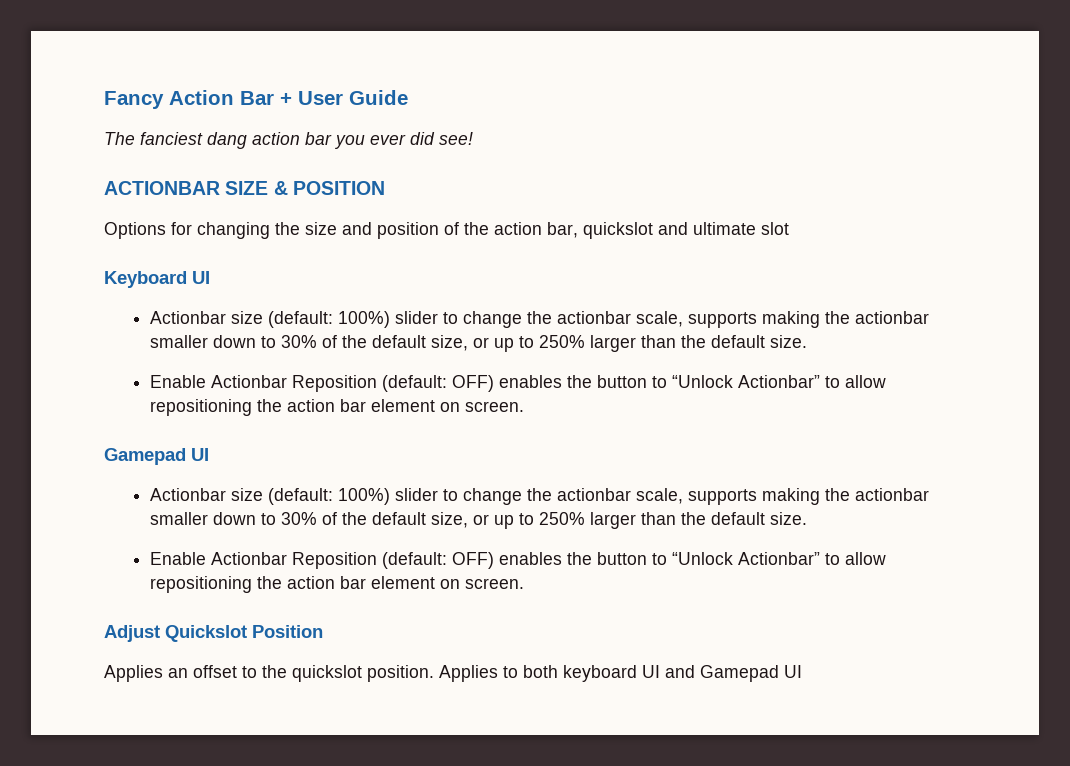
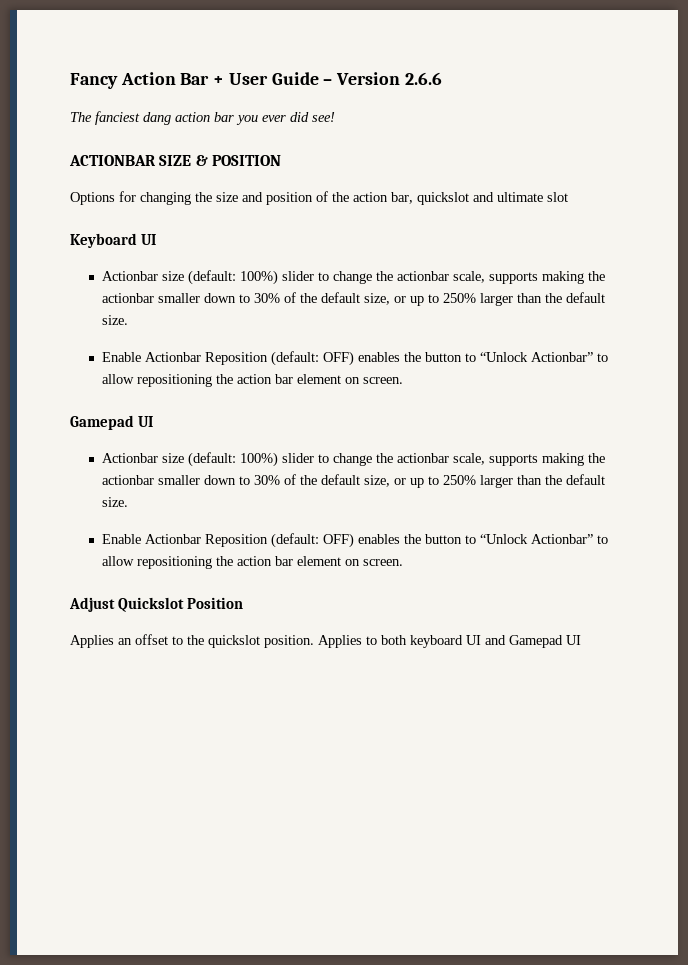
- Fancy Action Bar + User Guide
+ Fancy Action Bar + User Guide – Version 2.6.6

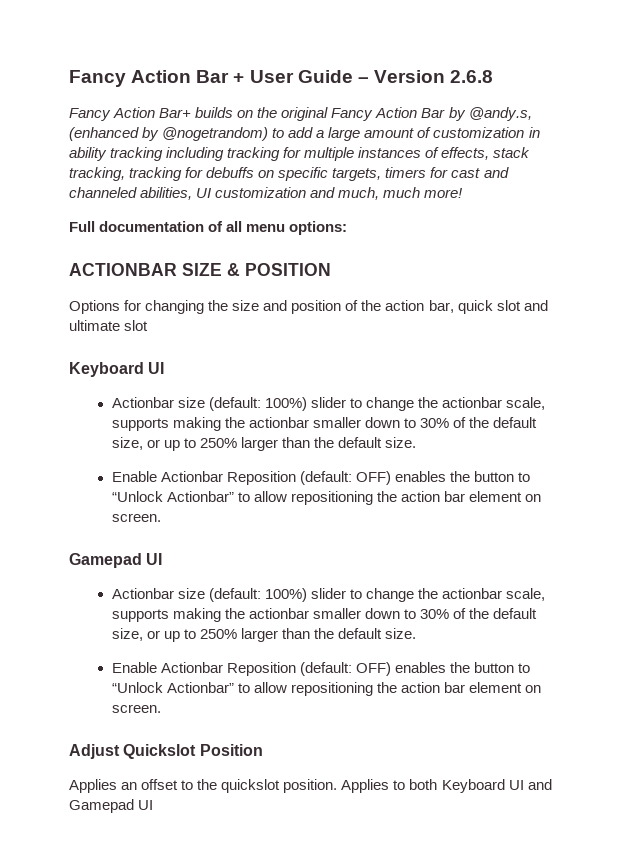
- Fancy Action Bar + User Guide – Version 2.6.6
- The fanciest dang action bar you ever did see!
+ Fancy Action Bar + User Guide – Version 2.6.8
+ Fancy Action Bar+ builds on the original Fancy Action Bar by @andy.s, (enhanced by @nogetrandom) to add a large amount of customization in ability tracking including tracking for multiple instances of effects, stack tracking, tracking for debuffs on specific targets, timers for cast and channeled abilities, UI customization and much, much more!
+ Full documentation of all menu options:
- Options for changing the size and position of the action bar, quickslot and ultimate slot
+ Options for changing the size and position of the action bar, quick slot and ultimate slot
- Applies to both keyboard UI and Gamepad UI
+ Applies to both Keyboard UI and Gamepad UI

